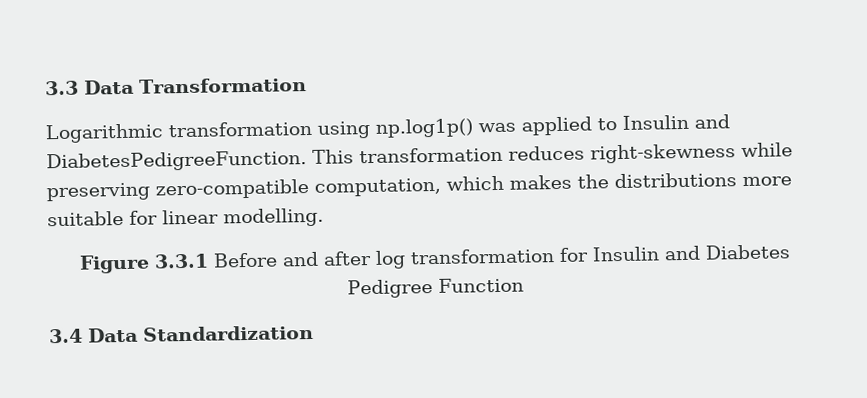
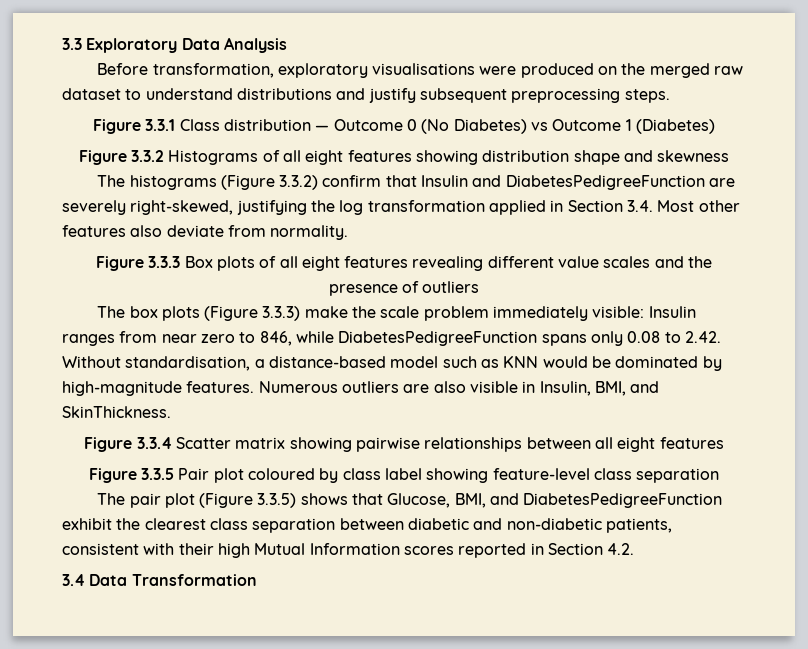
- 3.3 Data Transformation
- Logarithmic transformation using np.log1p() was applied to Insulin and DiabetesPedigreeFunction. This transformation reduces right-skewness while preserving zero-compatible computation, which makes the distributions more suitable for linear modelling.
- Figure 3.3.1 Before and after log transformation for Insulin and Diabetes Pedigree Function
+ 3.3 Exploratory Data Analysis
+ Before transformation, exploratory visualisations were produced on the merged raw dataset to understand distributions and justify subsequent preprocessing steps.
+ Figure 3.3.1 Class distribution — Outcome 0 (No Diabetes) vs Outcome 1 (Diabetes)
+ Figure 3.3.2 Histograms of all eight features showing distribution shape and skewness
+ The histograms (Figure 3.3.2) confirm that Insulin and DiabetesPedigreeFunction are severely right-skewed, justifying the log transformation applied in Section 3.4. Most other features also deviate from normality.
+ Figure 3.3.3 Box plots of all eight features revealing different value scales and the presence of outliers
+ The box plots (Figure 3.3.3) make the scale problem immediately visible: Insulin ranges from near zero to 846, while DiabetesPedigreeFunction spans only 0.08 to 2.42. Without standardisation, a distance-based model such as KNN would be dominated by high-magnitude features. Numerous outliers are also visible in Insulin, BMI, and SkinThickness.
+ Figure 3.3.4 Scatter matrix showing pairwise relationships between all eight features
+ Figure 3.3.5 Pair plot coloured by class label showing feature-level class separation
+ The pair plot (Figure 3.3.5) shows that Glucose, BMI, and DiabetesPedigreeFunction exhibit the clearest class separation between diabetic and non-diabetic patients, consistent with their high Mutual Information scores reported in Section 4.2.
- 3.4 Data Standardization
+ 3.4 Data Transformation

